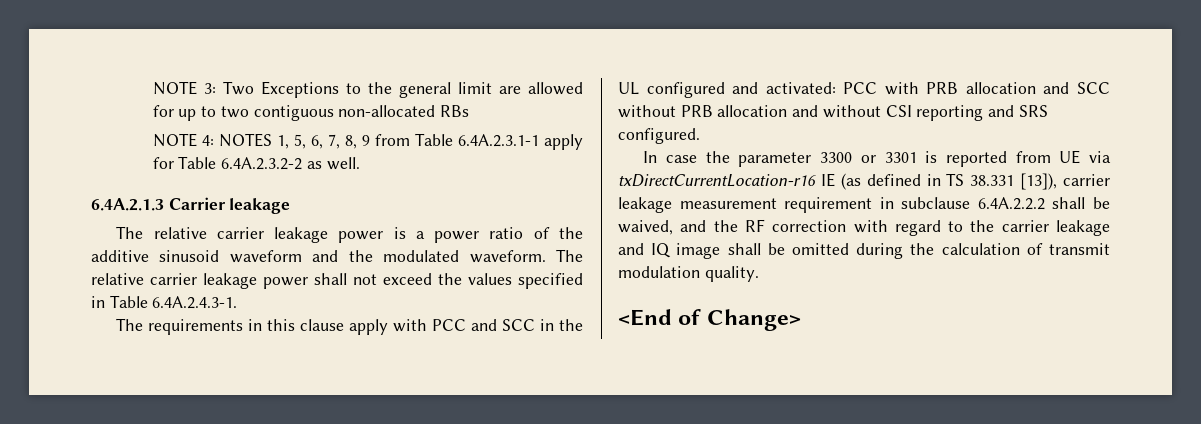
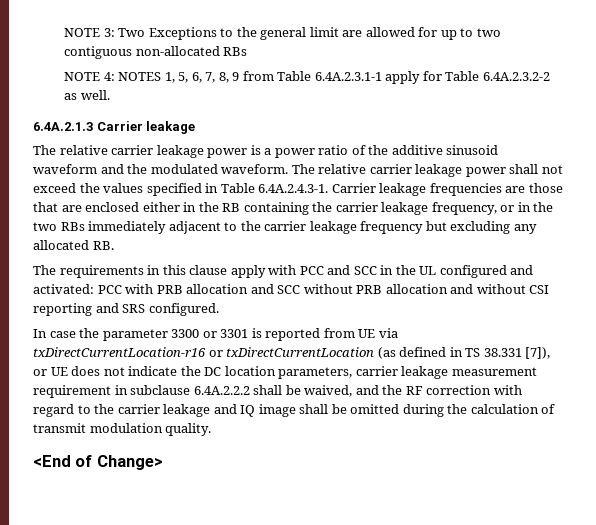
- The relative carrier leakage power shall not exceed the values specified in Table 6.4A.2.4.3-1.
+ The relative carrier leakage power shall not exceed the values specified in Table 6.4A.2.4.3-1. Carrier leakage frequencies are those that are enclosed either in the RB containing the carrier leakage frequency, or in the two RBs immediately adjacent to the carrier leakage frequency but excluding any allocated RB.
- In case the parameter 3300 or 3301 is reported from UE via txDirectCurrentLocation-r16 IE (as defined in TS 38.331 [13]), carrier leakage measurement requirement in subclause 6.4A.2.2.2 shall be waived, and the RF correction with regard to the carrier leakage and IQ image shall be omitted during the calculation of transmit modulation quality.
+ In case the parameter 3300 or 3301 is reported from UE via txDirectCurrentLocation-r16 or txDirectCurrentLocation (as defined in TS 38.331 [7]), or UE does not indicate the DC location parameters, carrier leakage measurement requirement in subclause 6.4A.2.2.2 shall be waived, and the RF correction with regard to the carrier leakage and IQ image shall be omitted during the calculation of transmit modulation quality.

